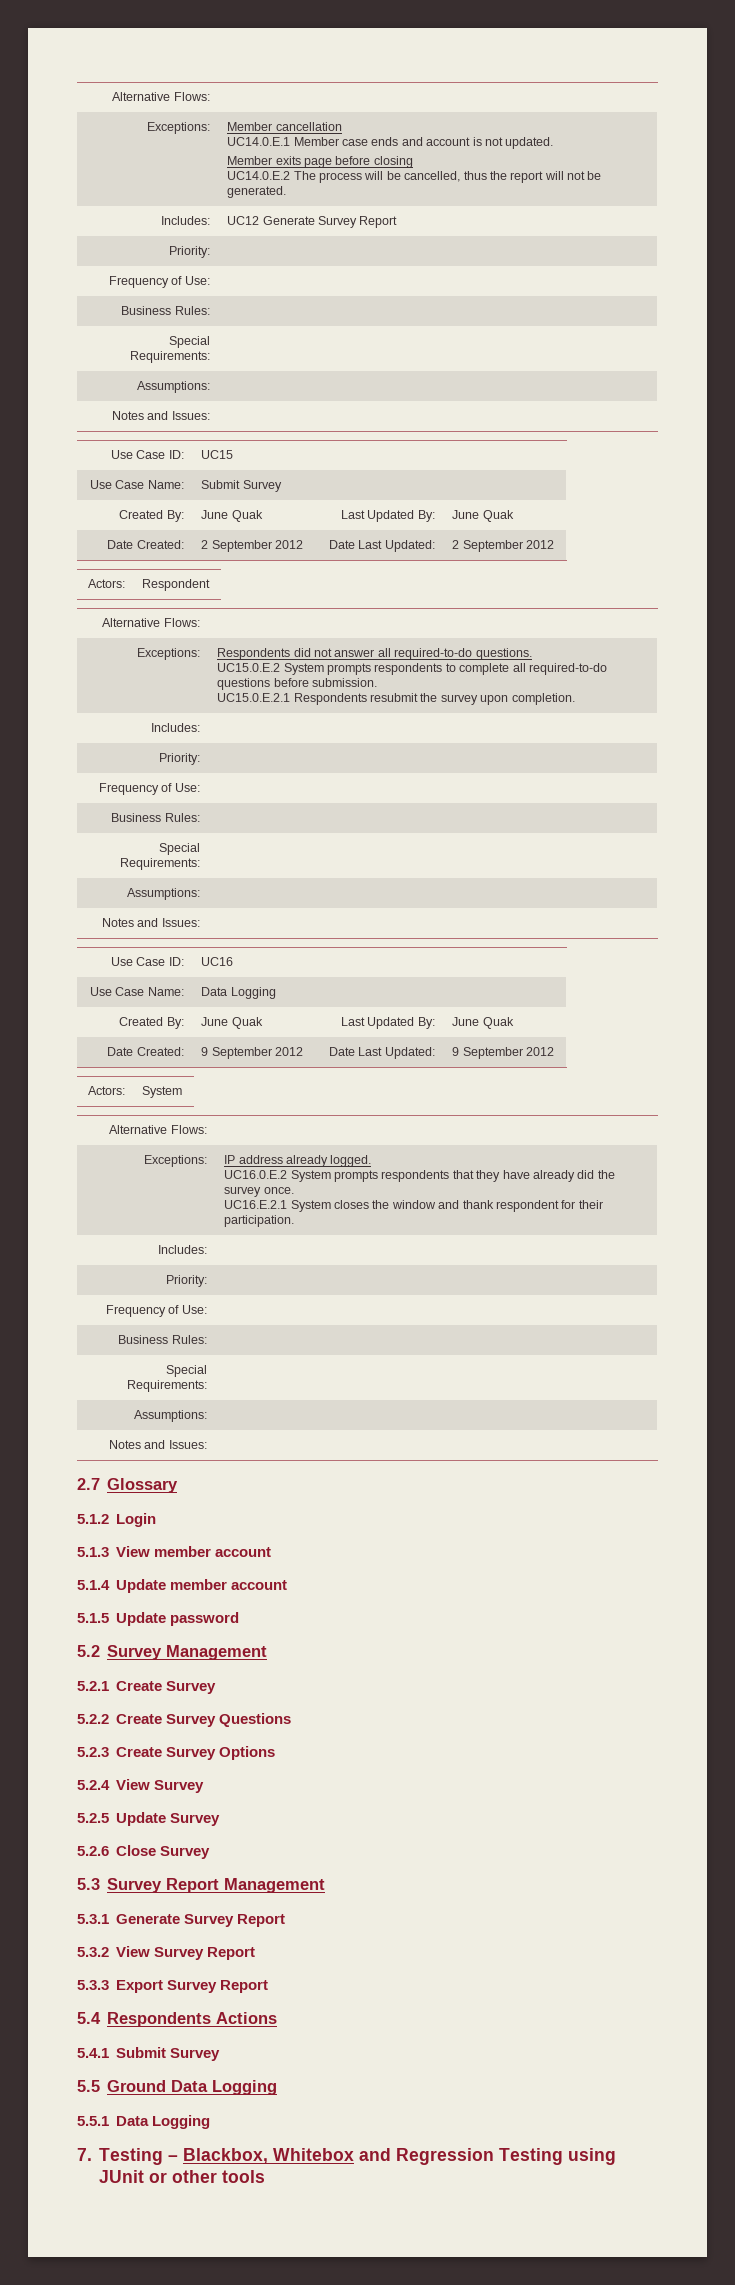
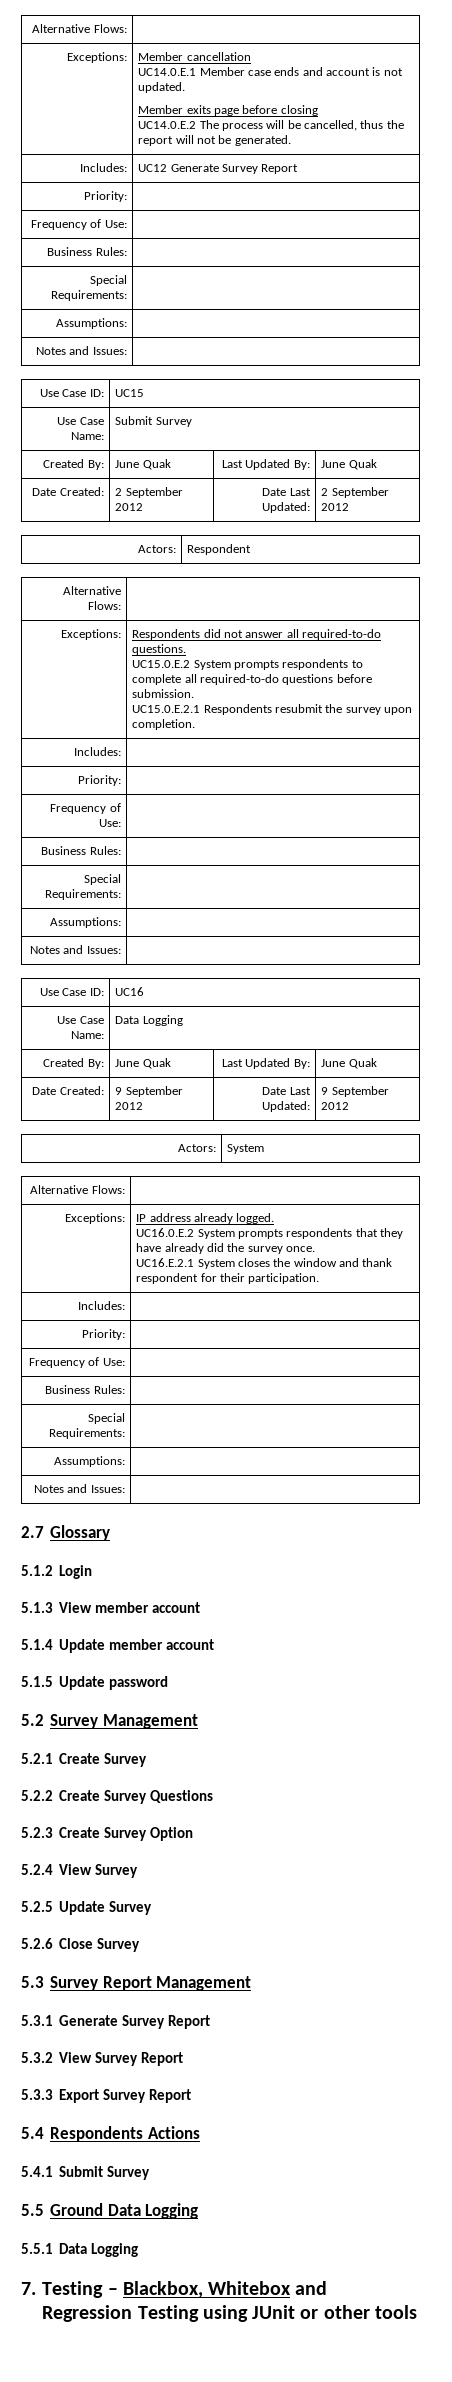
- 5.2.3 Create Survey Options
+ 5.2.3 Create Survey Option

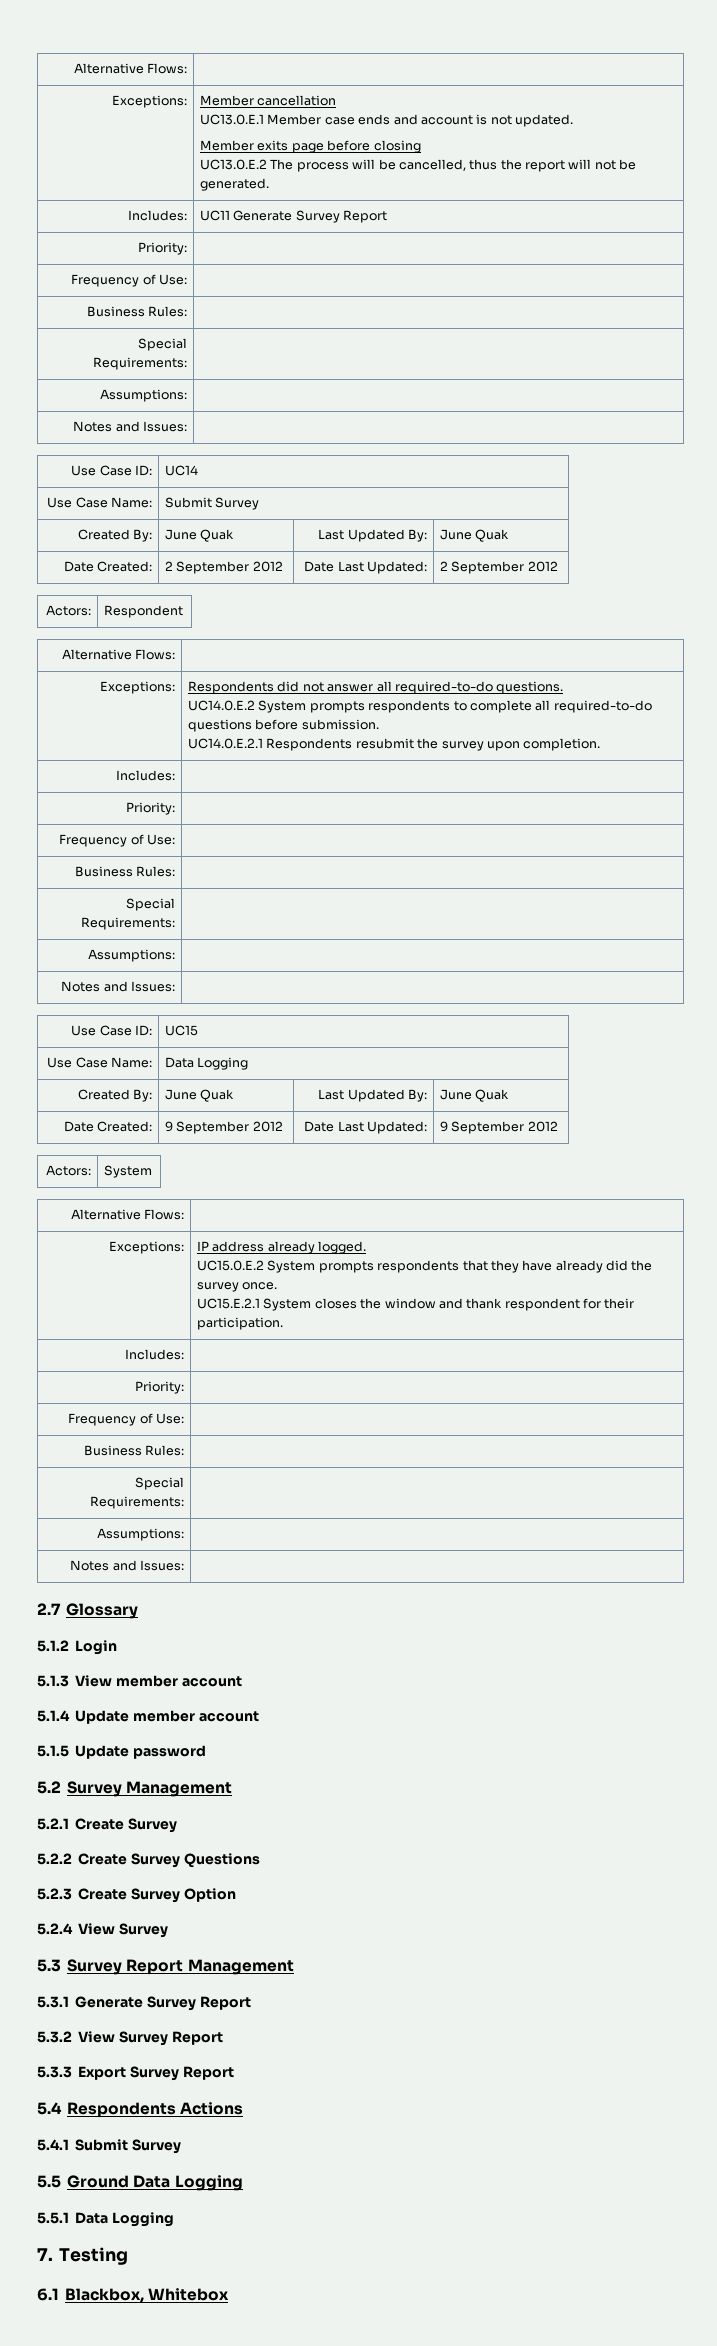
  Exceptions: | Member cancellation
- UC14.0.E.1 Member case ends and account is not updated.
+ UC13.0.E.1 Member case ends and account is not updated.
  Member exits page before closing
- UC14.0.E.2 The process will be cancelled, thus the report will not be generated.
+ UC13.0.E.2 The process will be cancelled, thus the report will not be generated.
- Includes: | UC12 Generate Survey Report
+ Includes: | UC11 Generate Survey Report
- Use Case ID: | UC15
+ Use Case ID: | UC14
  Exceptions: | Respondents did not answer all required-to-do questions.
- UC15.0.E.2 System prompts respondents to complete all required-to-do questions before submission.
- UC15.0.E.2.1 Respondents resubmit the survey upon completion.
+ UC14.0.E.2 System prompts respondents to complete all required-to-do questions before submission.
+ UC14.0.E.2.1 Respondents resubmit the survey upon completion.
- Use Case ID: | UC16
+ Use Case ID: | UC15
  Exceptions: | IP address already logged.
- UC16.0.E.2 System prompts respondents that they have already did the survey once.
- UC16.E.2.1 System closes the window and thank respondent for their participation.
+ UC15.0.E.2 System prompts respondents that they have already did the survey once.
+ UC15.E.2.1 System closes the window and thank respondent for their participation.
- 5.2.5 Update Survey
- 5.2.6 Close Survey
- 7. Testing – Blackbox, Whitebox and Regression Testing using JUnit or other tools
+ 7. Testing
+ 6.1 Blackbox, Whitebox

